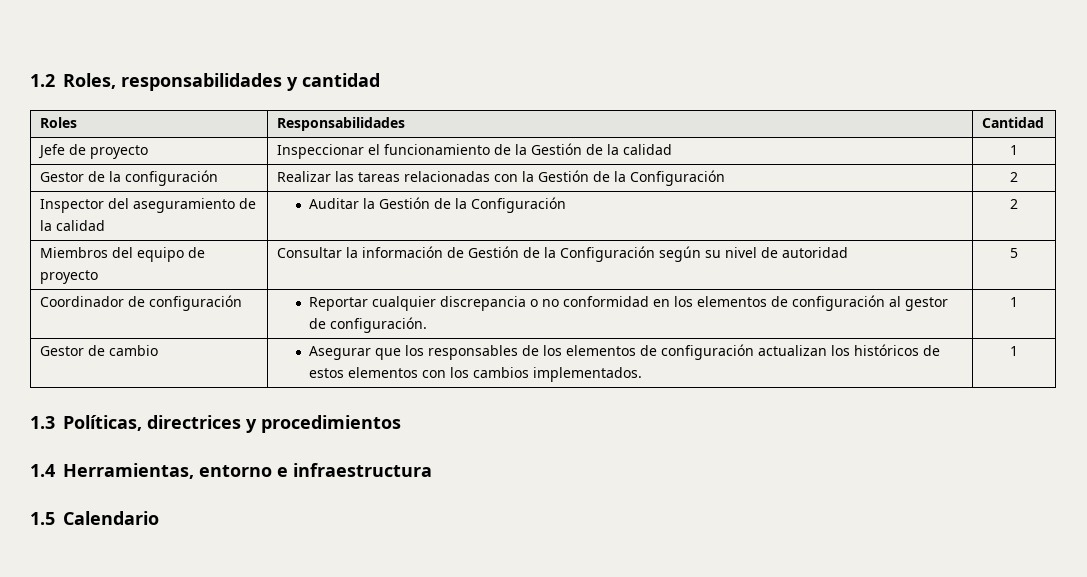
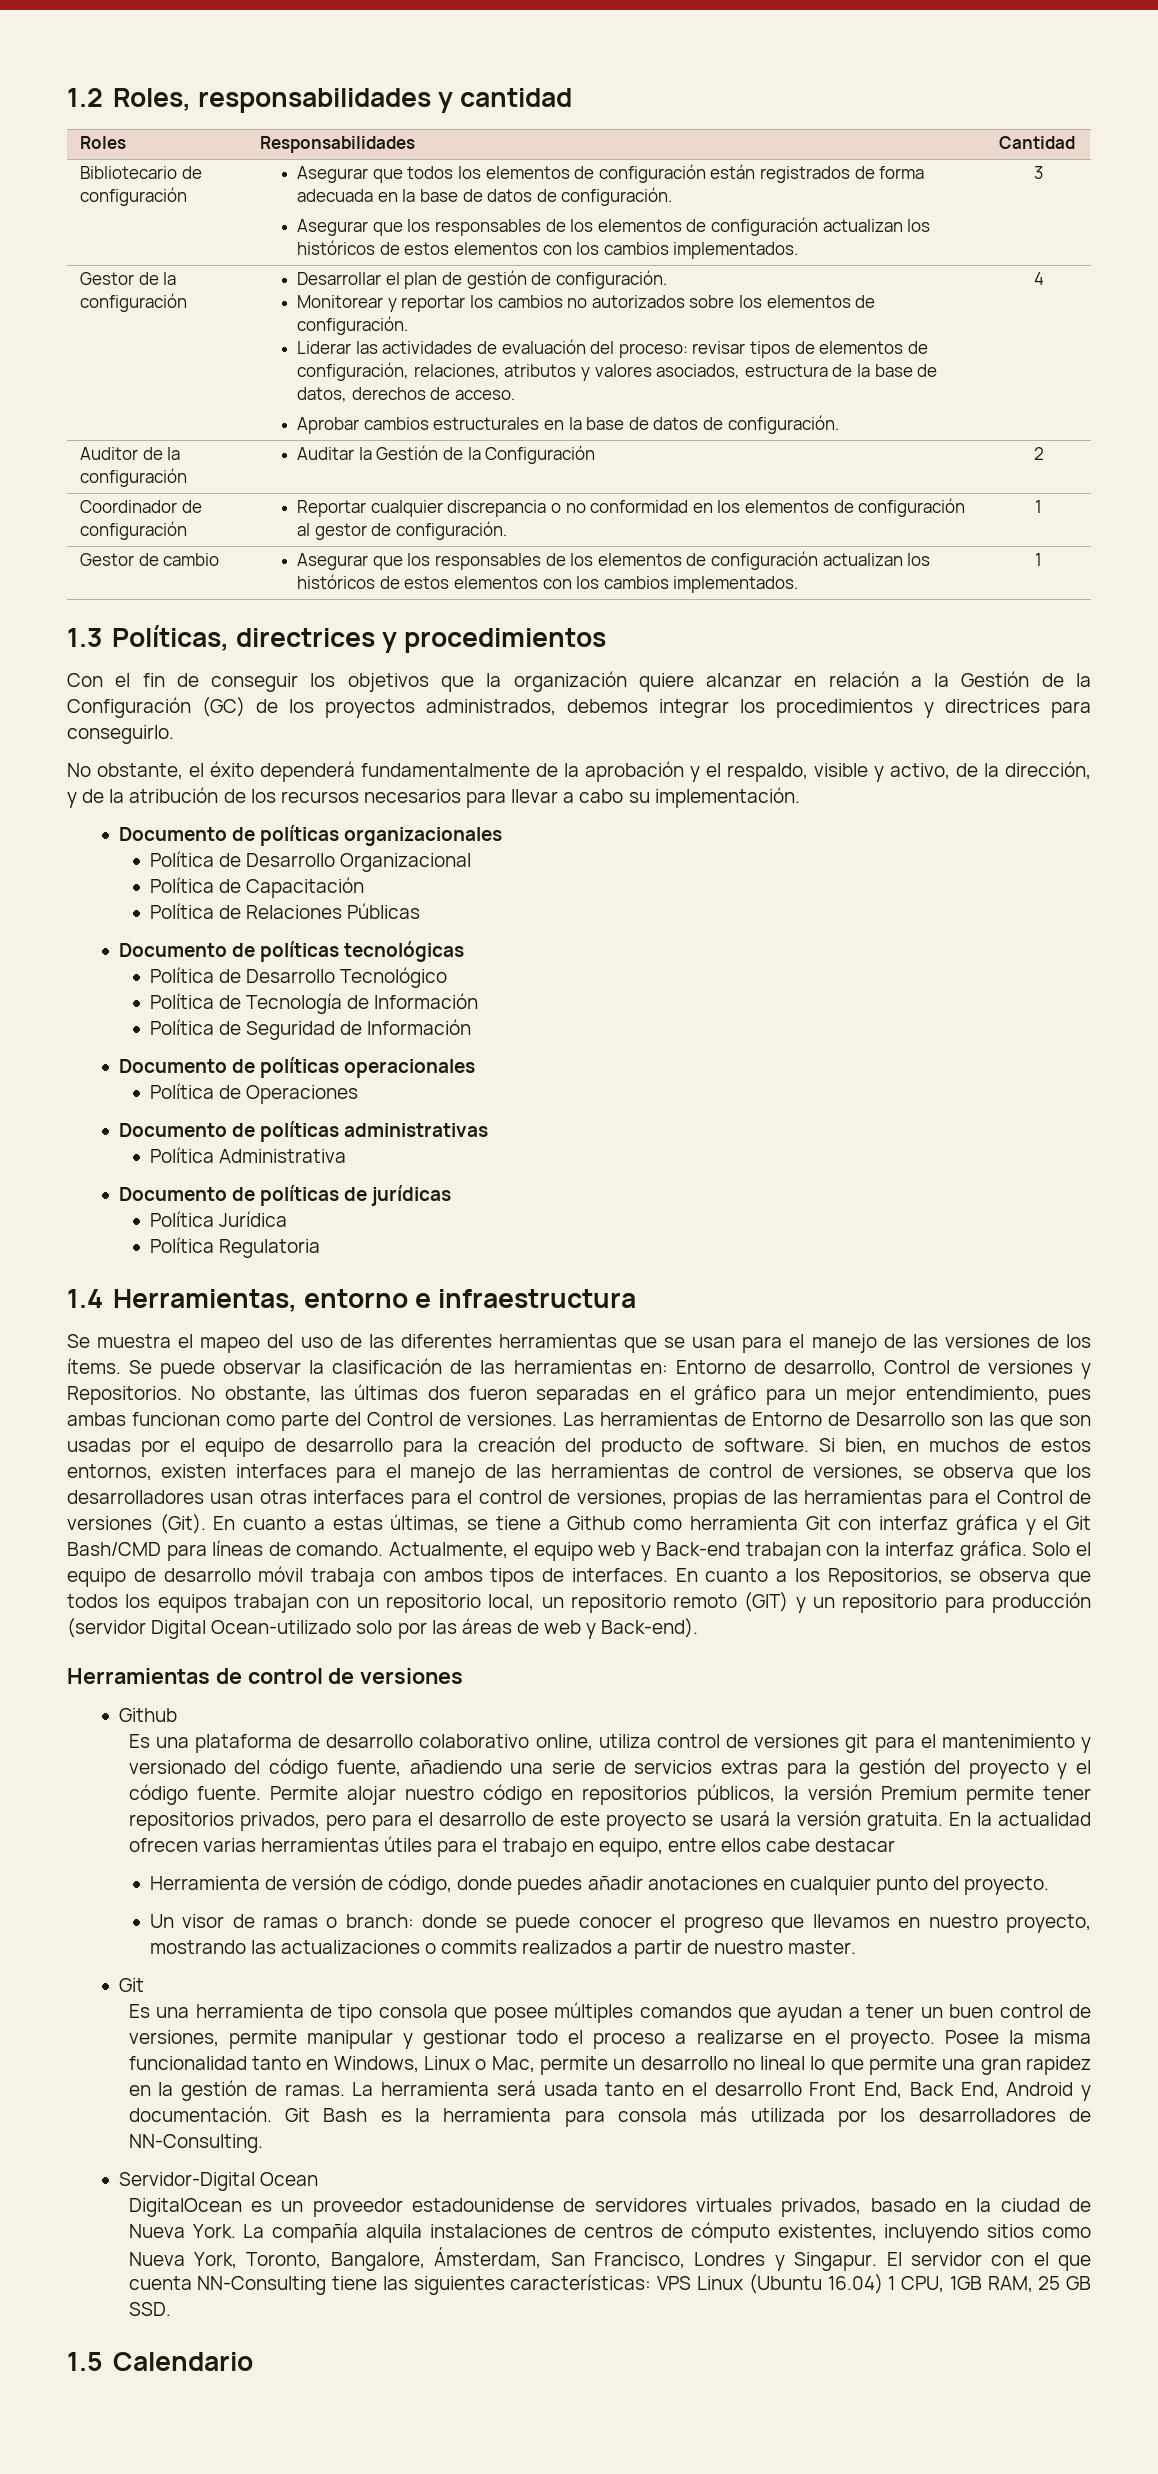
- Jefe de proyecto | Inspeccionar el funcionamiento de la Gestión de la calidad | 1
- Gestor de la configuración | Realizar las tareas relacionadas con la Gestión de la Configuración | 2
- Inspector del aseguramiento de la calidad | Auditar la Gestión de la Configuración | 2
+ Bibliotecario de configuración | Asegurar que todos los elementos de configuración están registrados de forma adecuada en la base de datos de configuración.
+ Asegurar que los responsables de los elementos de configuración actualizan los históricos de estos elementos con los cambios implementados. | 3
+ Gestor de la configuración | Desarrollar el plan de gestión de configuración.
+ Monitorear y reportar los cambios no autorizados sobre los elementos de configuración.
+ Liderar las actividades de evaluación del proceso: revisar tipos de elementos de configuración, relaciones, atributos y valores asociados, estructura de la base de datos, derechos de acceso.
+ Aprobar cambios estructurales en la base de datos de configuración. | 4
+ Auditor de la configuración | Auditar la Gestión de la Configuración | 2
- Miembros del equipo de proyecto | Consultar la información de Gestión de la Configuración según su nivel de autoridad | 5
+ Con el fin de conseguir los objetivos que la organización quiere alcanzar en relación a la Gestión de la Configuración (GC) de los proyectos administrados, debemos integrar los procedimientos y directrices para conseguirlo.
+ No obstante, el éxito dependerá fundamentalmente de la aprobación y el respaldo, visible y activo, de la dirección, y de la atribución de los recursos necesarios para llevar a cabo su implementación.
+ Documento de políticas organizacionales
+ Política de Desarrollo Organizacional
+ Política de Capacitación
+ Política de Relaciones Públicas
+ Documento de políticas tecnológicas
+ Política de Desarrollo Tecnológico
+ Política de Tecnología de Información
+ Política de Seguridad de Información
+ Documento de políticas operacionales
+ Política de Operaciones
+ Documento de políticas administrativas
+ Política Administrativa
+ Documento de políticas de jurídicas
+ Política Jurídica
+ Política Regulatoria
+ Se muestra el mapeo del uso de las diferentes herramientas que se usan para el manejo de las versiones de los ítems. Se puede observar la clasificación de las herramientas en: Entorno de desarrollo, Control de versiones y Repositorios. No obstante, las últimas dos fueron separadas en el gráfico para un mejor entendimiento, pues ambas funcionan como parte del Control de versiones. Las herramientas de Entorno de Desarrollo son las que son usadas por el equipo de desarrollo para la creación del producto de software. Si bien, en muchos de estos entornos, existen interfaces para el manejo de las herramientas de control de versiones, se observa que los desarrolladores usan otras interfaces para el control de versiones, propias de las herramientas para el Control de versiones (Git). En cuanto a estas últimas, se tiene a Github como herramienta Git con interfaz gráfica y el Git Bash/CMD para líneas de comando. Actualmente, el equipo web y Back-end trabajan con la interfaz gráfica. Solo el equipo de desarrollo móvil trabaja con ambos tipos de interfaces. En cuanto a los Repositorios, se observa que todos los equipos trabajan con un repositorio local, un repositorio remoto (GIT) y un repositorio para producción (servidor Digital Ocean-utilizado solo por las áreas de web y Back-end).
+ Herramientas de control de versiones
+ Github
+ Es una plataforma de desarrollo colaborativo online, utiliza control de versiones git para el mantenimiento y versionado del código fuente, añadiendo una serie de servicios extras para la gestión del proyecto y el código fuente. Permite alojar nuestro código en repositorios públicos, la versión Premium permite tener repositorios privados, pero para el desarrollo de este proyecto se usará la versión gratuita. En la actualidad ofrecen varias herramientas útiles para el trabajo en equipo, entre ellos cabe destacar
+ Herramienta de versión de código, donde puedes añadir anotaciones en cualquier punto del proyecto.
+ Un visor de ramas o branch: donde se puede conocer el progreso que llevamos en nuestro proyecto, mostrando las actualizaciones o commits realizados a partir de nuestro master.
+ Git
+ Es una herramienta de tipo consola que posee múltiples comandos que ayudan a tener un buen control de versiones, permite manipular y gestionar todo el proceso a realizarse en el proyecto. Posee la misma funcionalidad tanto en Windows, Linux o Mac, permite un desarrollo no lineal lo que permite una gran rapidez en la gestión de ramas. La herramienta será usada tanto en el desarrollo Front End, Back End, Android y documentación. Git Bash es la herramienta para consola más utilizada por los desarrolladores de NN-Consulting.
+ Servidor-Digital Ocean
+ DigitalOcean es un proveedor estadounidense de servidores virtuales privados, basado en la ciudad de Nueva York. La compañía alquila instalaciones de centros de cómputo existentes, incluyendo sitios como Nueva York, Toronto, Bangalore, Ámsterdam, San Francisco, Londres y Singapur. El servidor con el que cuenta NN-Consulting tiene las siguientes características: VPS Linux (Ubuntu 16.04) 1 CPU, 1GB RAM, 25 GB SSD.

